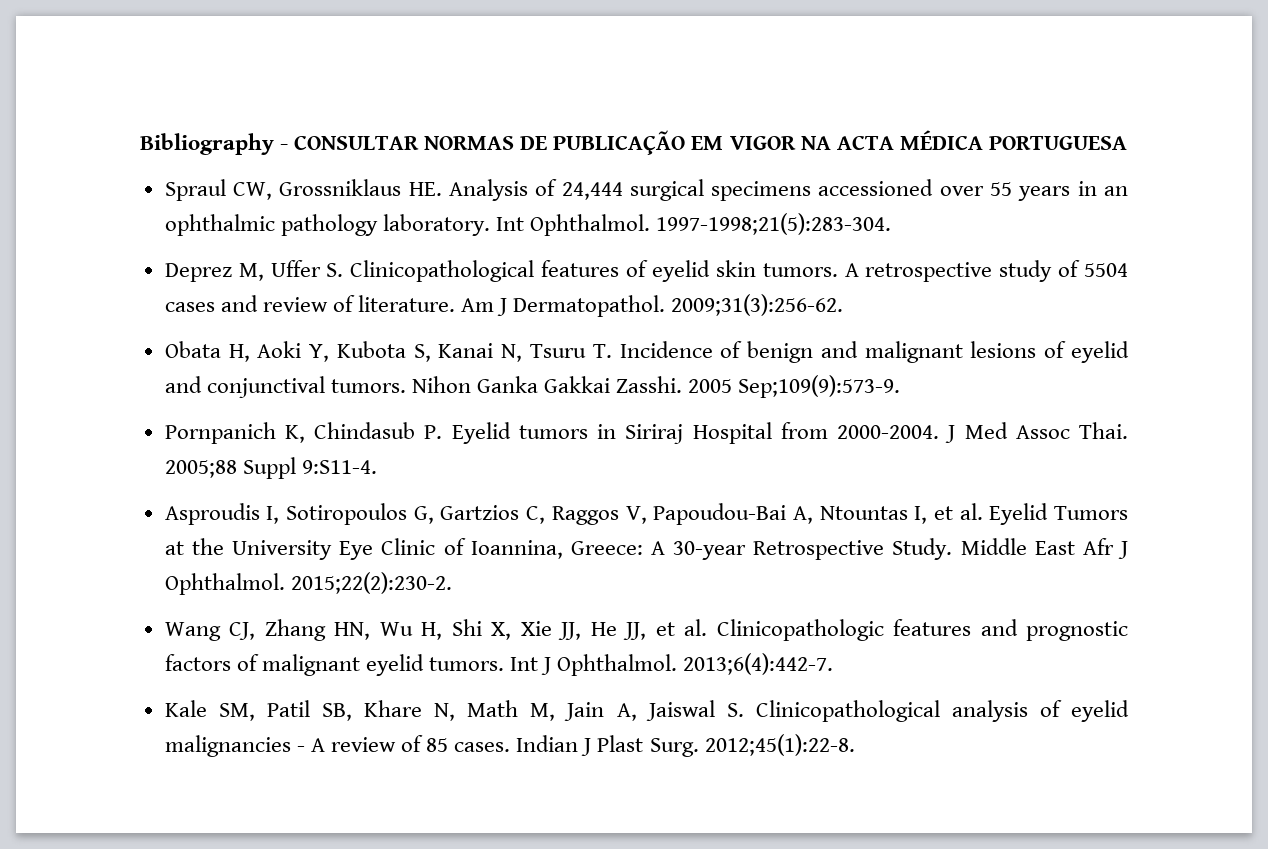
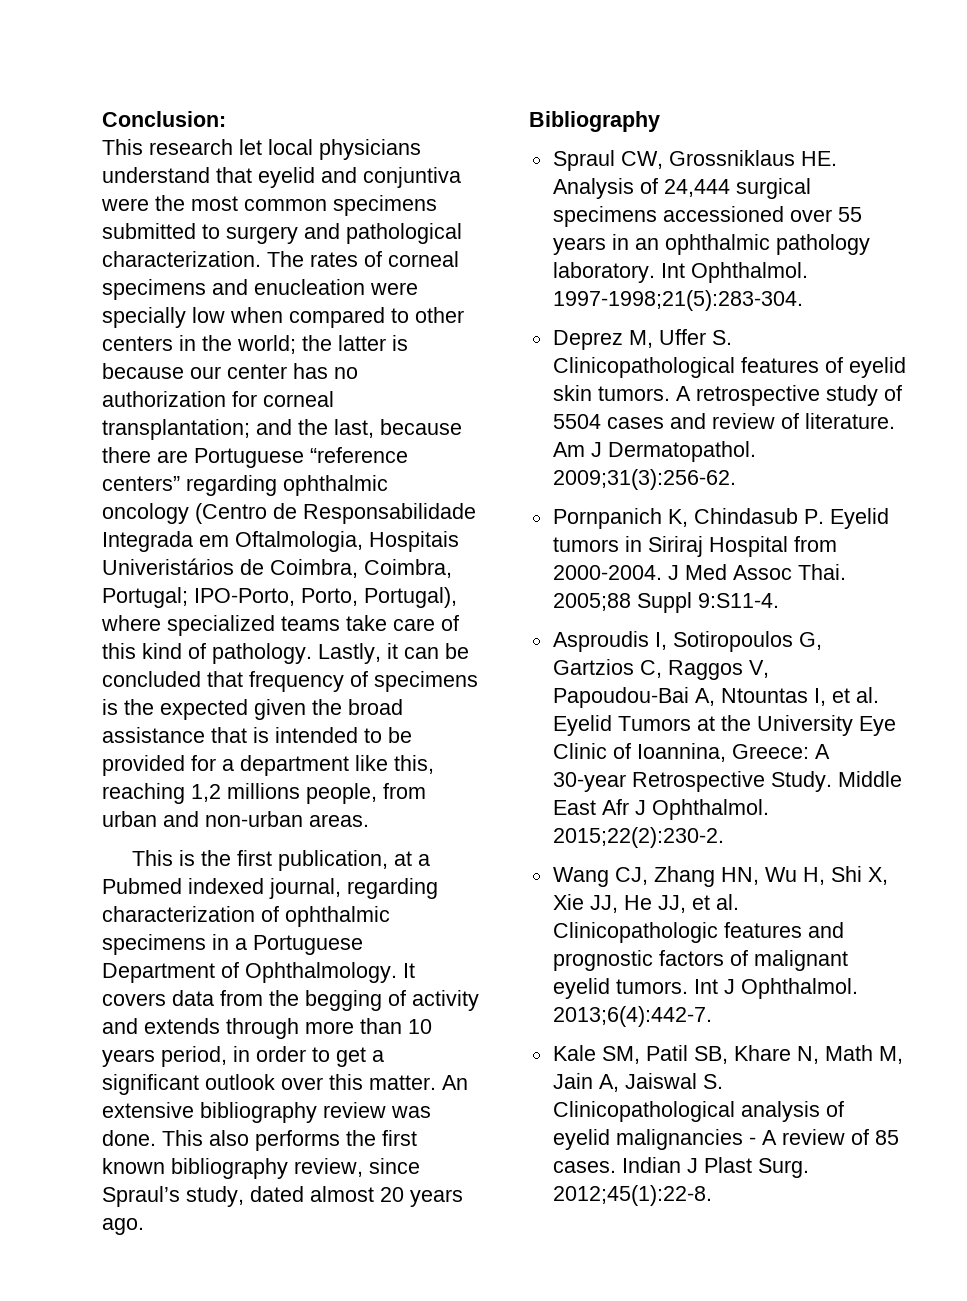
- Bibliography - CONSULTAR NORMAS DE PUBLICAÇÃO EM VIGOR NA ACTA MÉDICA PORTUGUESA
+ Conclusion:
+ This research let local physicians understand that eyelid and conjuntiva were the most common specimens submitted to surgery and pathological characterization. The rates of corneal specimens and enucleation were specially low when compared to other centers in the world; the latter is because our center has no authorization for corneal transplantation; and the last, because there are Portuguese “reference centers” regarding ophthalmic oncology (Centro de Responsabilidade Integrada em Oftalmologia, Hospitais Univeristários de Coimbra, Coimbra, Portugal; IPO-Porto, Porto, Portugal), where specialized teams take care of this kind of pathology. Lastly, it can be concluded that frequency of specimens is the expected given the broad assistance that is intended to be provided for a department like this, reaching 1,2 millions people, from urban and non-urban areas.
+ This is the first publication, at a Pubmed indexed journal, regarding characterization of ophthalmic specimens in a Portuguese Department of Ophthalmology. It covers data from the begging of activity and extends through more than 10 years period, in order to get a significant outlook over this matter. An extensive bibliography review was done. This also performs the first known bibliography review, since Spraul’s study, dated almost 20 years ago.
+ Bibliography
- Obata H, Aoki Y, Kubota S, Kanai N, Tsuru T. Incidence of benign and malignant lesions of eyelid and conjunctival tumors. Nihon Ganka Gakkai Zasshi. 2005 Sep;109(9):573-9.

